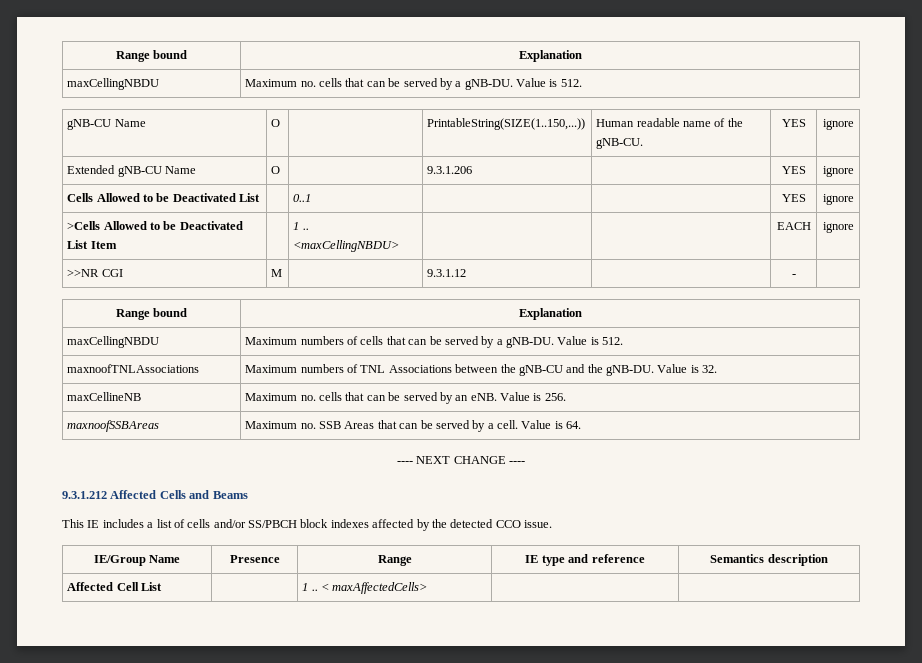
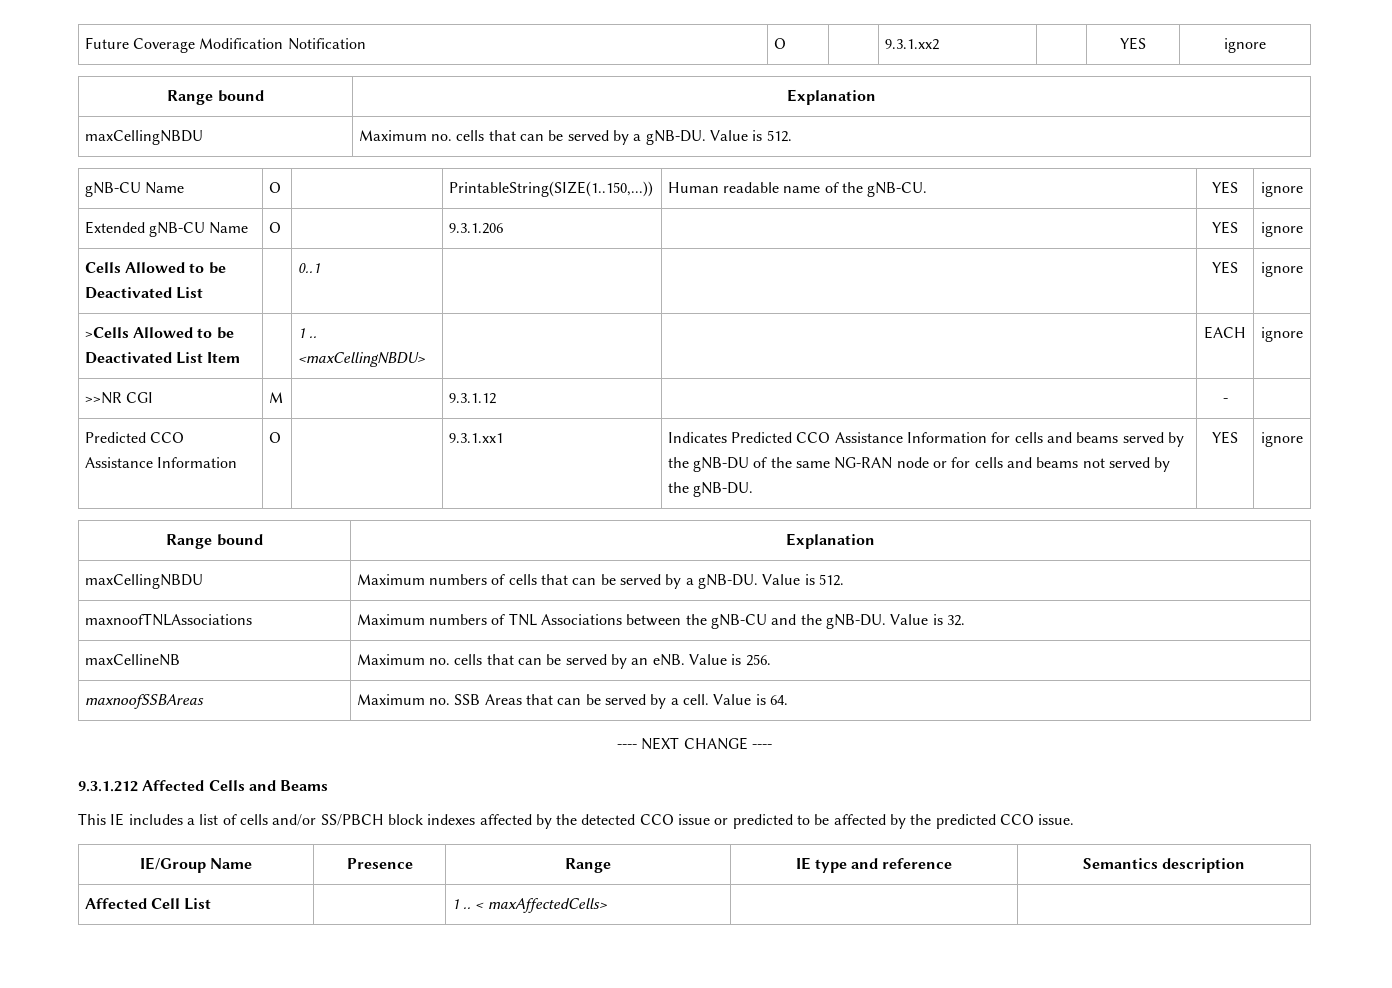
+ Future Coverage Modification Notification | O | | 9.3.1.xx2 | | YES | ignore
+ Predicted CCO Assistance Information | O | | 9.3.1.xx1 | Indicates Predicted CCO Assistance Information for cells and beams served by the gNB-DU of the same NG-RAN node or for cells and beams not served by the gNB-DU. | YES | ignore
- This IE includes a list of cells and/or SS/PBCH block indexes affected by the detected CCO issue.
+ This IE includes a list of cells and/or SS/PBCH block indexes affected by the detected CCO issue or predicted to be affected by the predicted CCO issue.

